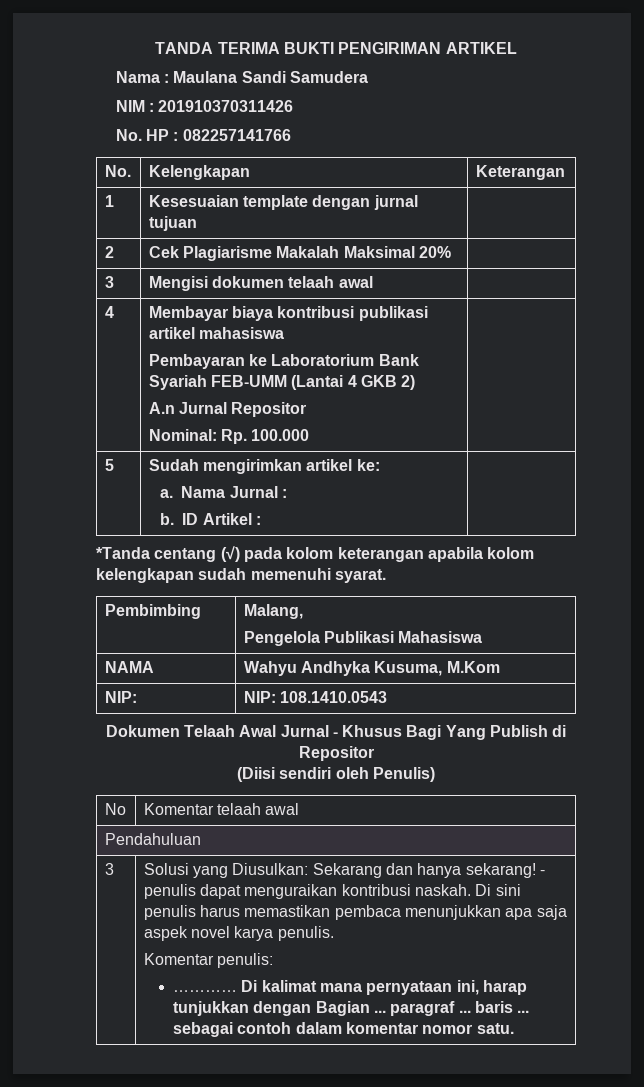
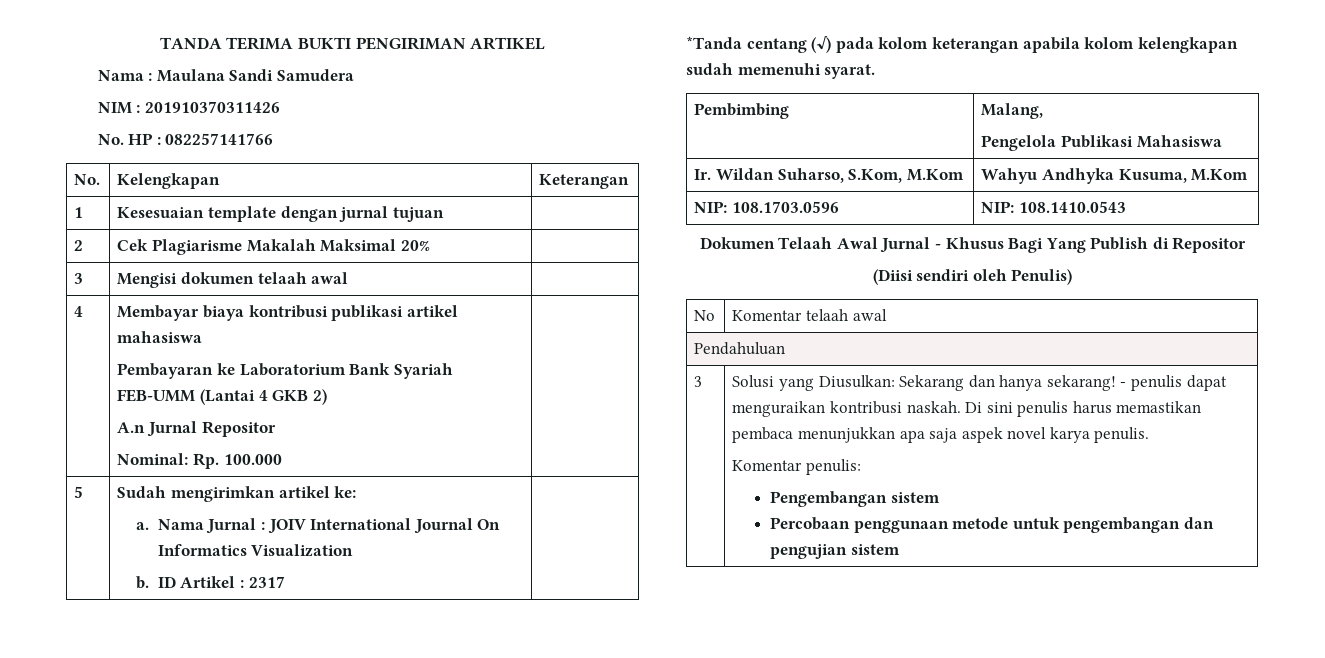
  5 | Sudah mengirimkan artikel ke:
- a. Nama Jurnal :
- b. ID Artikel : |
+ a. Nama Jurnal : JOIV International Journal On Informatics Visualization
+ b. ID Artikel : 2317 |
- NAMA | Wahyu Andhyka Kusuma, M.Kom
+ Ir. Wildan Suharso, S.Kom, M.Kom | Wahyu Andhyka Kusuma, M.Kom
- NIP: | NIP: 108.1410.0543
+ NIP: 108.1703.0596 | NIP: 108.1410.0543
- ………… Di kalimat mana pernyataan ini, harap tunjukkan dengan Bagian ... paragraf ... baris ... sebagai contoh dalam komentar nomor satu.
+ Pengembangan sistem
+ Percobaan penggunaan metode untuk pengembangan dan pengujian sistem

